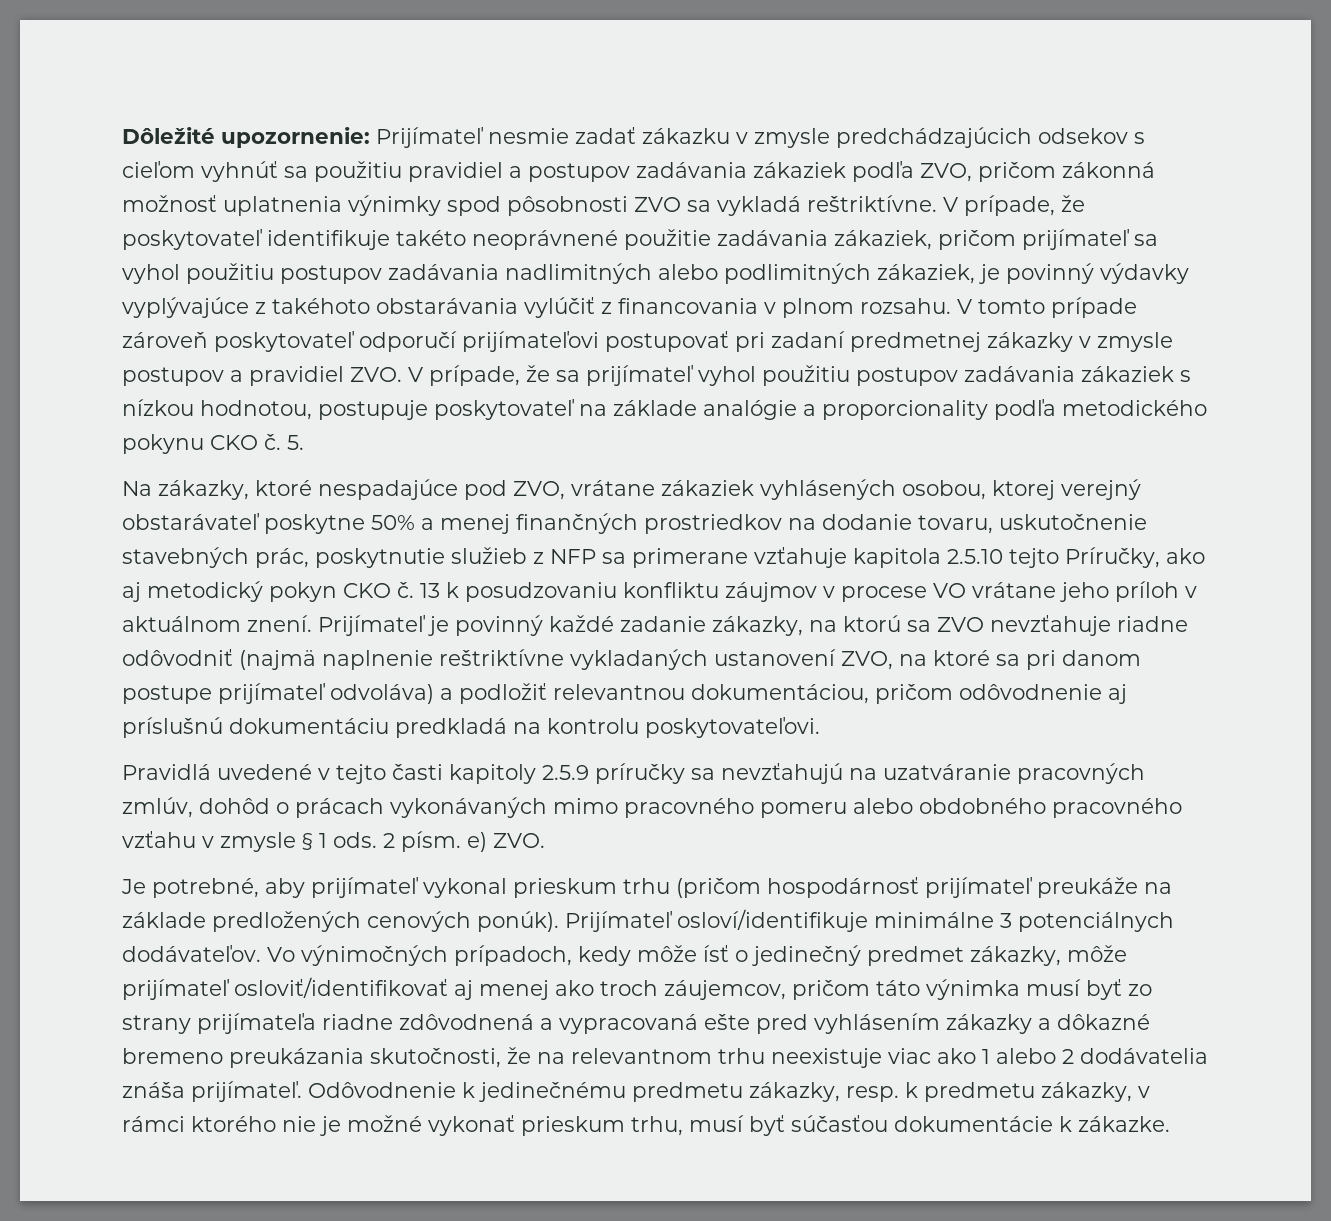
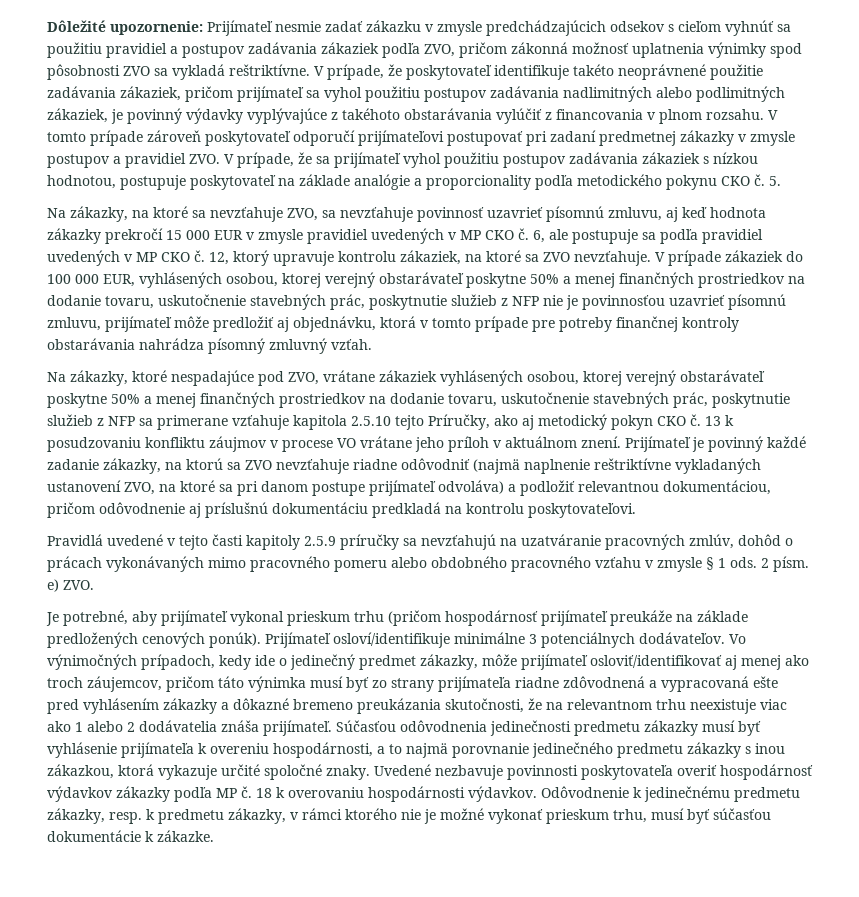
+ Na zákazky, na ktoré sa nevzťahuje ZVO, sa nevzťahuje povinnosť uzavrieť písomnú zmluvu, aj keď hodnota zákazky prekročí 15 000 EUR v zmysle pravidiel uvedených v MP CKO č. 6, ale postupuje sa podľa pravidiel uvedených v MP CKO č. 12, ktorý upravuje kontrolu zákaziek, na ktoré sa ZVO nevzťahuje. V prípade zákaziek do 100 000 EUR, vyhlásených osobou, ktorej verejný obstarávateľ poskytne 50% a menej finančných prostriedkov na dodanie tovaru, uskutočnenie stavebných prác, poskytnutie služieb z NFP nie je povinnosťou uzavrieť písomnú zmluvu, prijímateľ môže predložiť aj objednávku, ktorá v tomto prípade pre potreby finančnej kontroly obstarávania nahrádza písomný zmluvný vzťah.
- Vo výnimočných prípadoch, kedy môže ísť o jedinečný predmet zákazky, môže prijímateľ osloviť/identifikovať aj menej ako troch záujemcov, pričom táto výnimka musí byť zo strany prijímateľa riadne zdôvodnená a vypracovaná ešte pred vyhlásením zákazky a dôkazné bremeno preukázania skutočnosti, že na relevantnom trhu neexistuje viac ako 1 alebo 2 dodávatelia znáša prijímateľ.
+ Vo výnimočných prípadoch, kedy ide o jedinečný predmet zákazky, môže prijímateľ osloviť/identifikovať aj menej ako troch záujemcov, pričom táto výnimka musí byť zo strany prijímateľa riadne zdôvodnená a vypracovaná ešte pred vyhlásením zákazky a dôkazné bremeno preukázania skutočnosti, že na relevantnom trhu neexistuje viac ako 1 alebo 2 dodávatelia znáša prijímateľ.
+ Súčasťou odôvodnenia jedinečnosti predmetu zákazky musí byť vyhlásenie prijímateľa k overeniu hospodárnosti, a to najmä porovnanie jedinečného predmetu zákazky s inou zákazkou, ktorá vykazuje určité spoločné znaky. Uvedené nezbavuje povinnosti poskytovateľa overiť hospodárnosť výdavkov zákazky podľa MP č. 18 k overovaniu hospodárnosti výdavkov.

